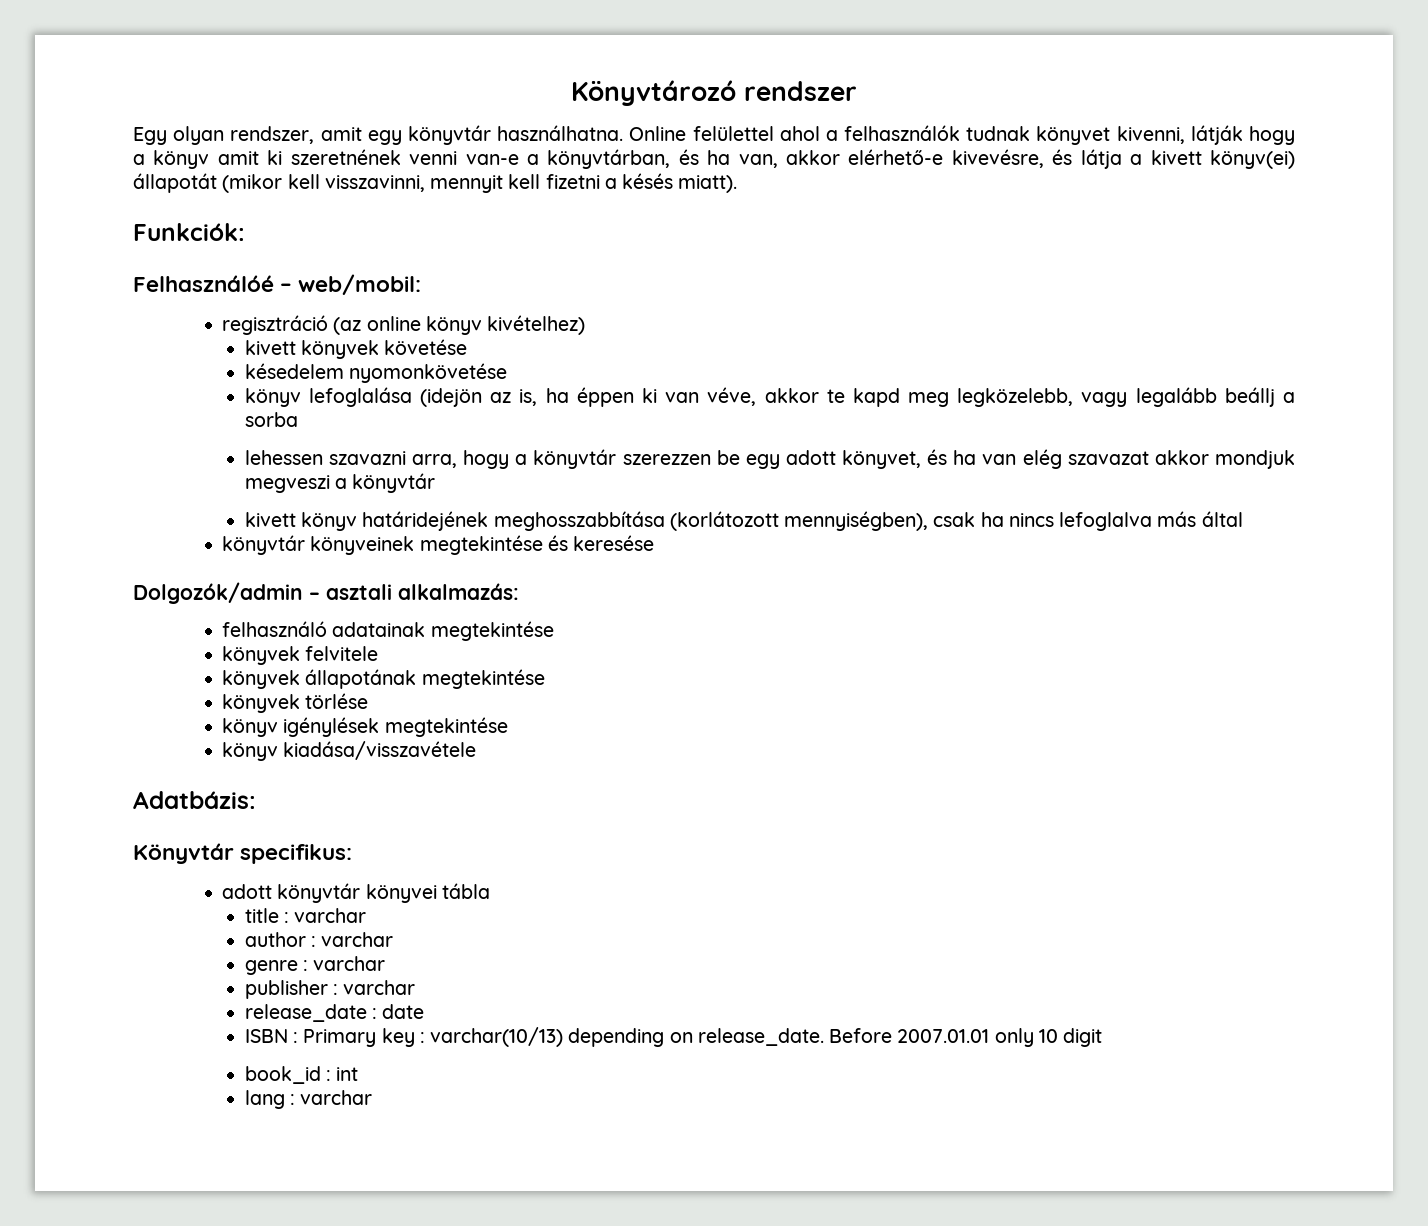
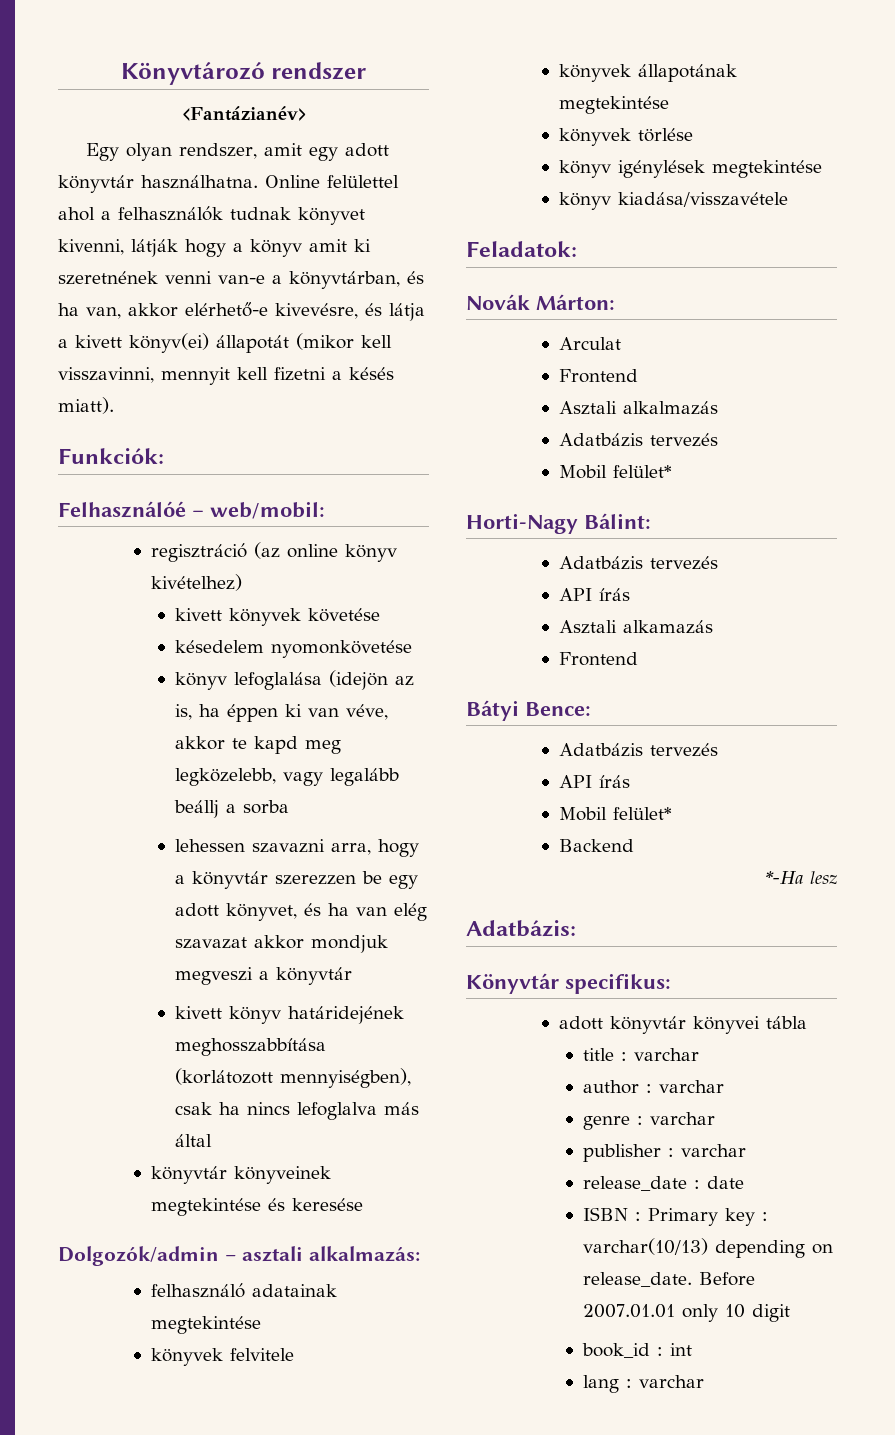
+ <Fantázianév>
- Egy olyan rendszer, amit egy könyvtár használhatna.
+ Egy olyan rendszer, amit egy adott könyvtár használhatna.
+ Feladatok:
+ Novák Márton:
+ Arculat
+ Frontend
+ Asztali alkalmazás
+ Adatbázis tervezés
+ Mobil felület*
+ Horti-Nagy Bálint:
+ Adatbázis tervezés
+ API írás
+ Asztali alkamazás
+ Frontend
+ Bátyi Bence:
+ Adatbázis tervezés
+ API írás
+ Mobil felület*
+ Backend
+ *-Ha lesz

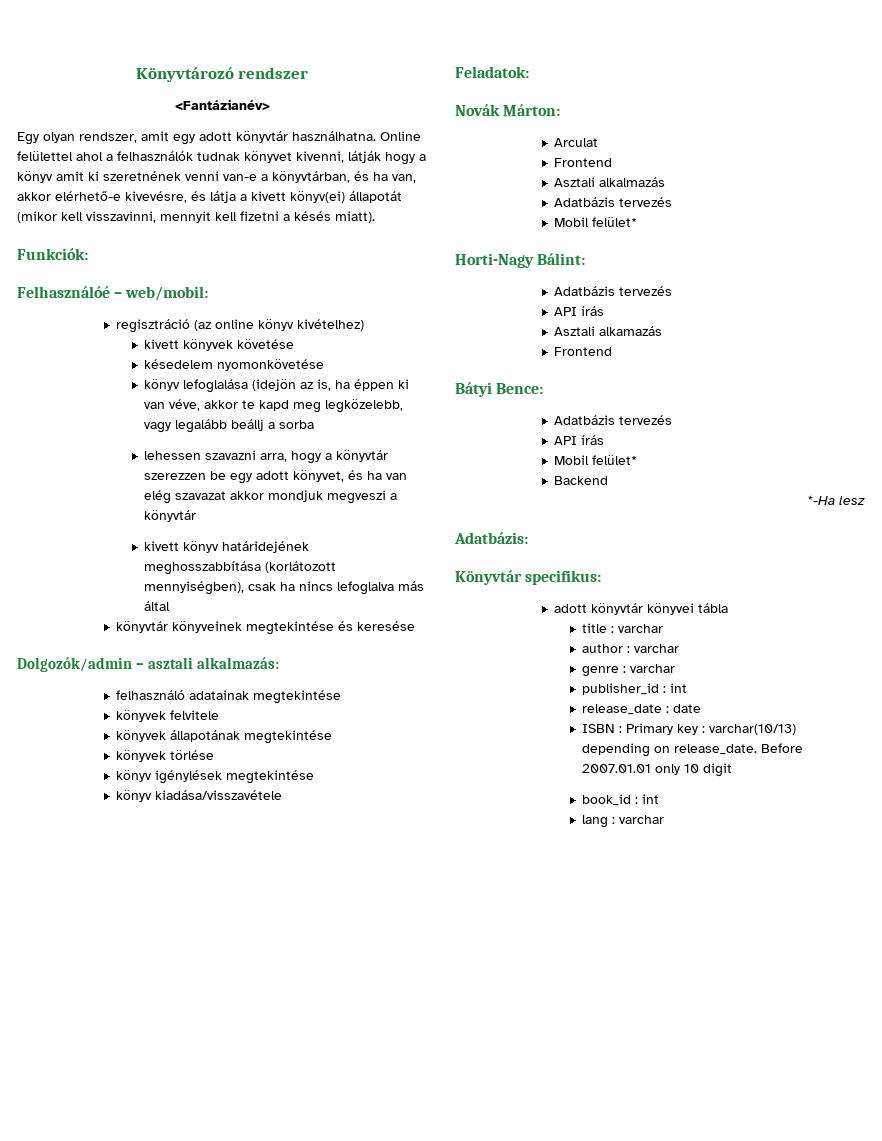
- publisher : varchar
+ publisher_id : int

